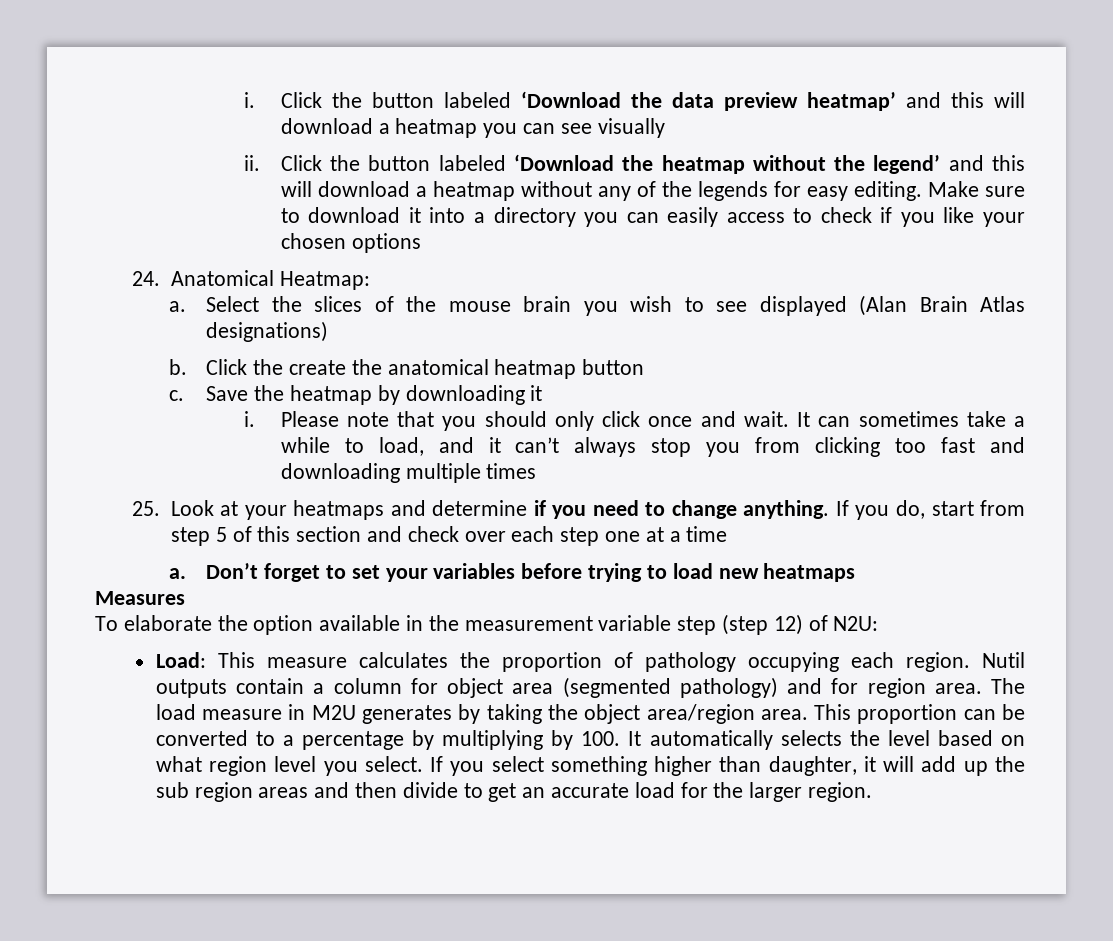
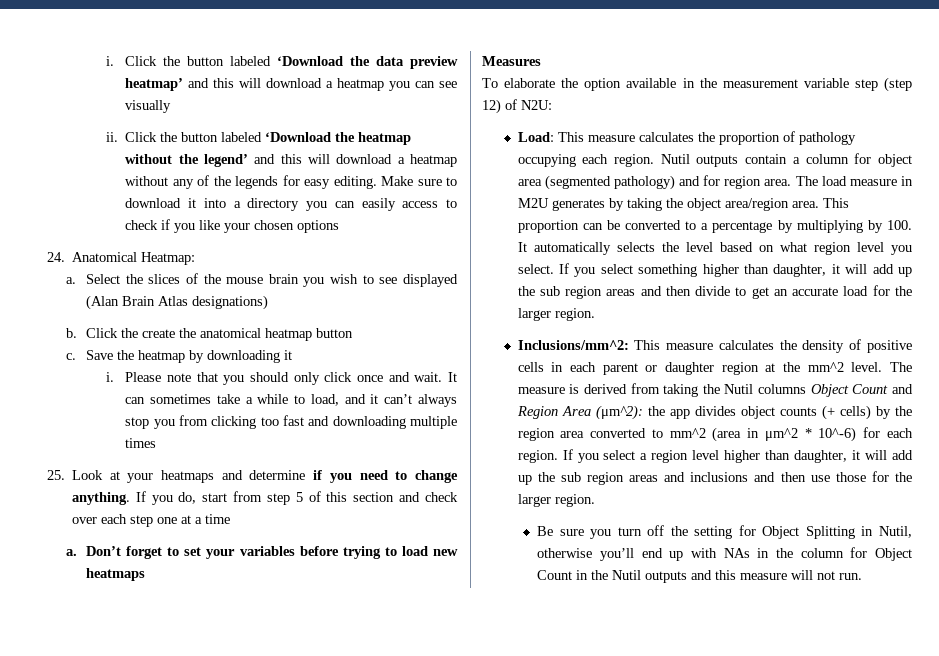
+ Inclusions/mm^2: This measure calculates the density of positive cells in each parent or daughter region at the mm^2 level. The measure is derived from taking the Nutil columns Object Count and Region Area (μm^2): the app divides object counts (+ cells) by the region area converted to mm^2 (area in μm^2 * 10^-6) for each region. If you select a region level higher than daughter, it will add up the sub region areas and inclusions and then use those for the larger region.
+ Be sure you turn off the setting for Object Splitting in Nutil, otherwise you’ll end up with NAs in the column for Object Count in the Nutil outputs and this measure will not run.

